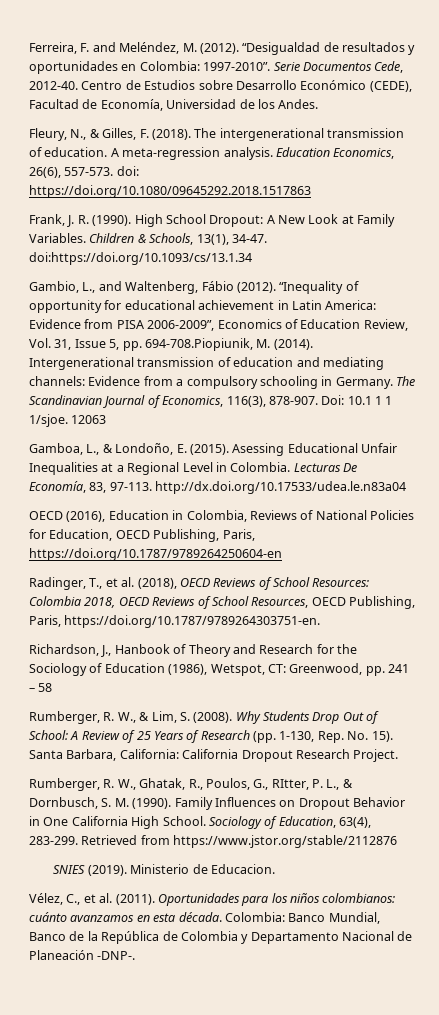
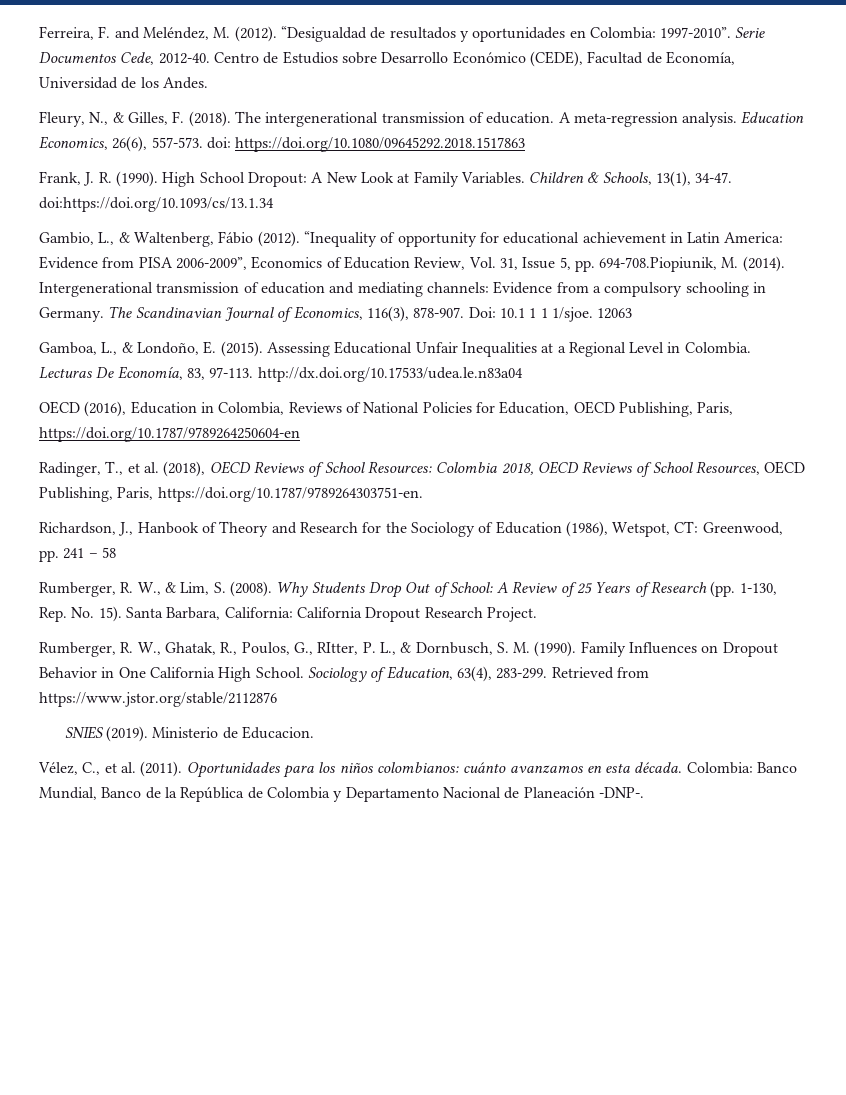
- Gambio, L., and Waltenberg, Fábio (2012).
+ Gambio, L., & Waltenberg, Fábio (2012).
- Asessing Educational Unfair Inequalities at a Regional Level in Colombia.
+ Assessing Educational Unfair Inequalities at a Regional Level in Colombia.

